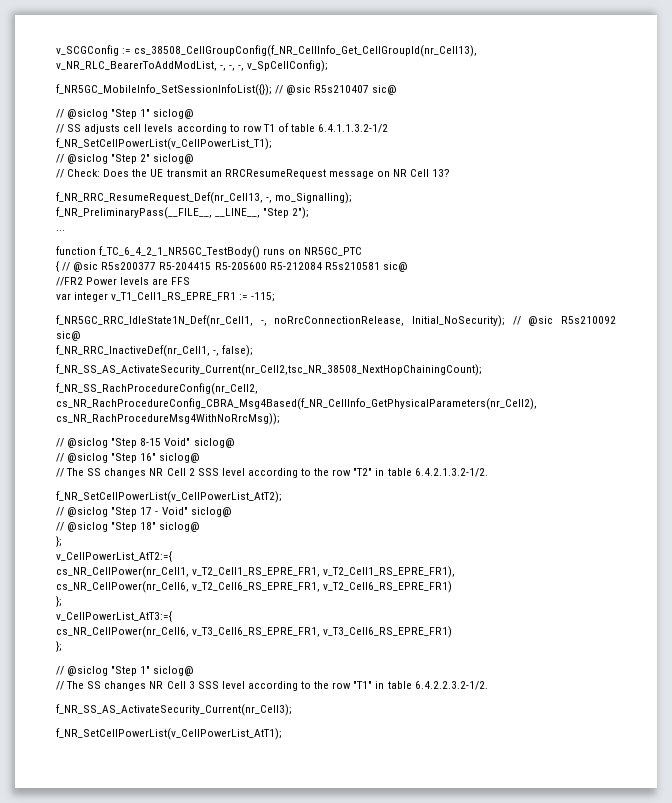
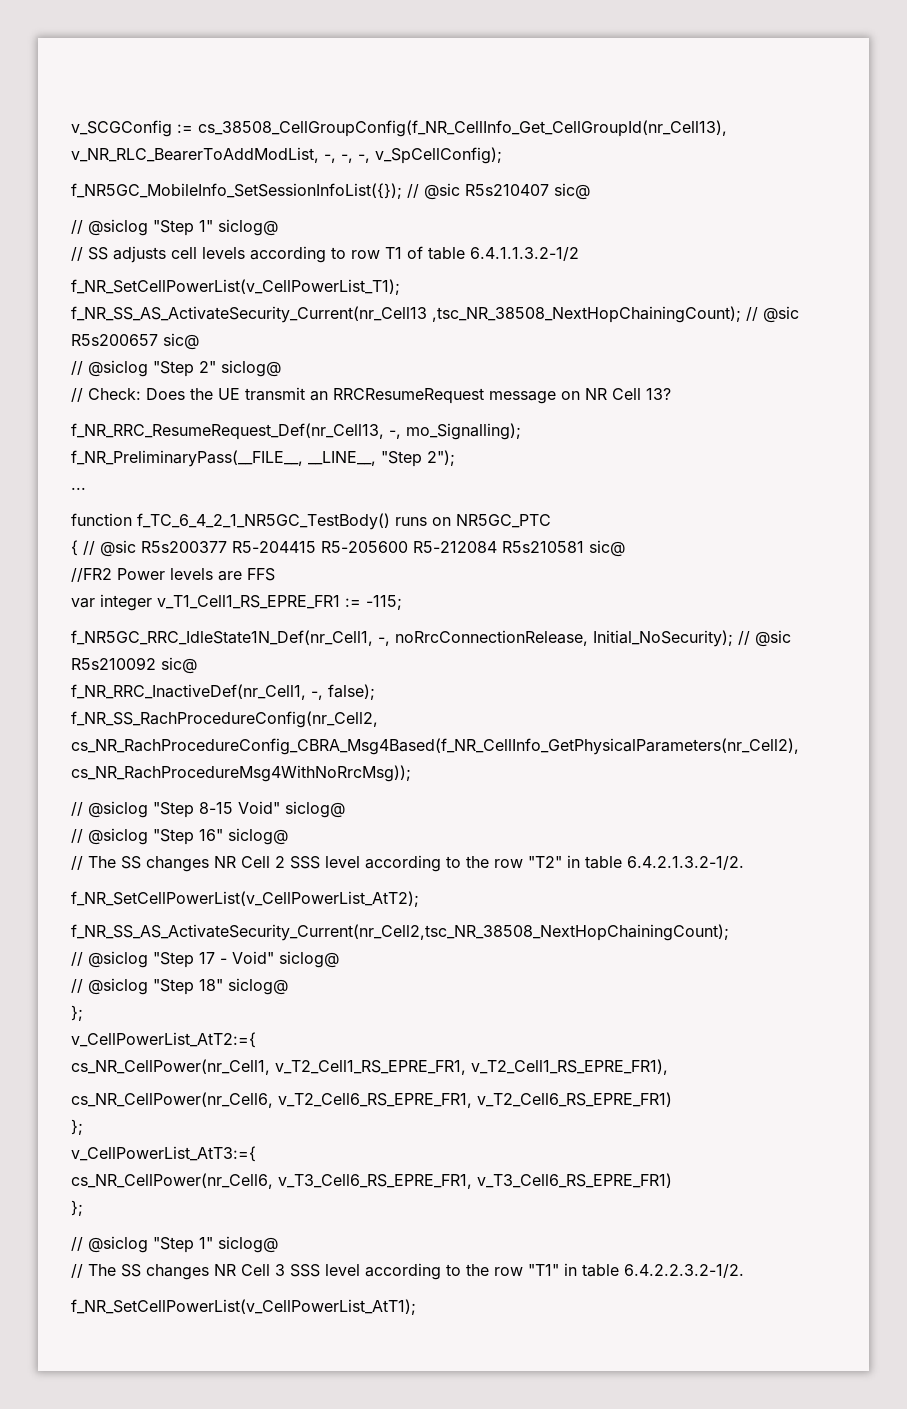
+ f_NR_SS_AS_ActivateSecurity_Current(nr_Cell13 ,tsc_NR_38508_NextHopChainingCount); // @sic R5s200657 sic@
- f_NR_SS_AS_ActivateSecurity_Current(nr_Cell2,tsc_NR_38508_NextHopChainingCount);
+ f_NR_SS_AS_ActivateSecurity_Current(nr_Cell2,tsc_NR_38508_NextHopChainingCount);
- f_NR_SS_AS_ActivateSecurity_Current(nr_Cell3);

